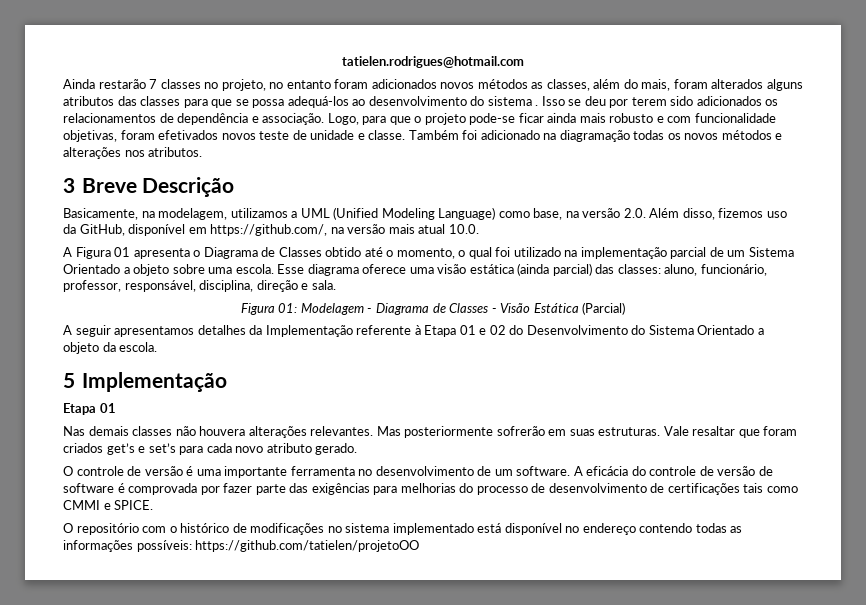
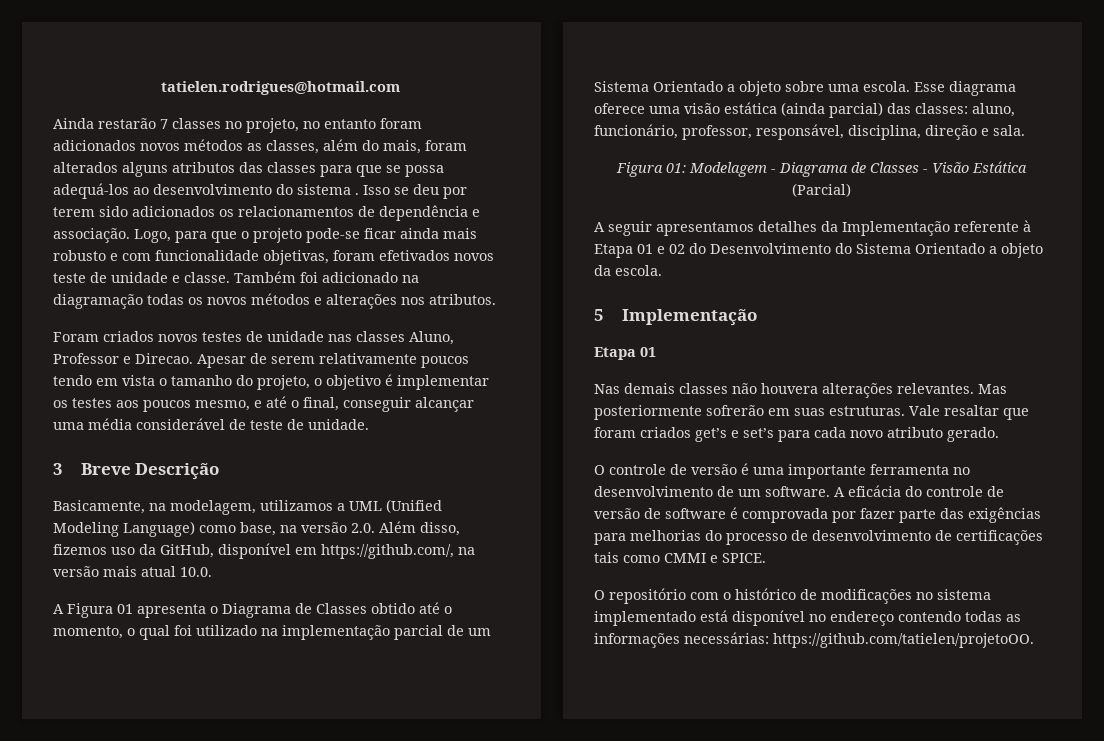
+ Foram criados novos testes de unidade nas classes Aluno, Professor e Direcao. Apesar de serem relativamente poucos tendo em vista o tamanho do projeto, o objetivo é implementar os testes aos poucos mesmo, e até o final, conseguir alcançar uma média considerável de teste de unidade.
- O repositório com o histórico de modificações no sistema implementado está disponível no endereço contendo todas as informações possíveis: https://github.com/tatielen/projetoOO
+ O repositório com o histórico de modificações no sistema implementado está disponível no endereço contendo todas as informações necessárias: https://github.com/tatielen/projetoOO.

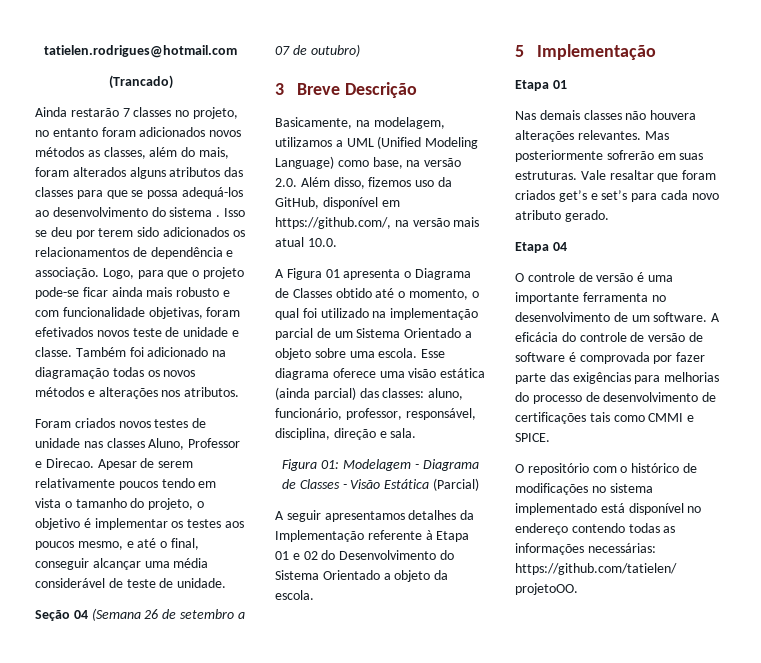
+ (Trancado)
+ Seção 04 (Semana 26 de setembro a 07 de outubro)
+ Etapa 04

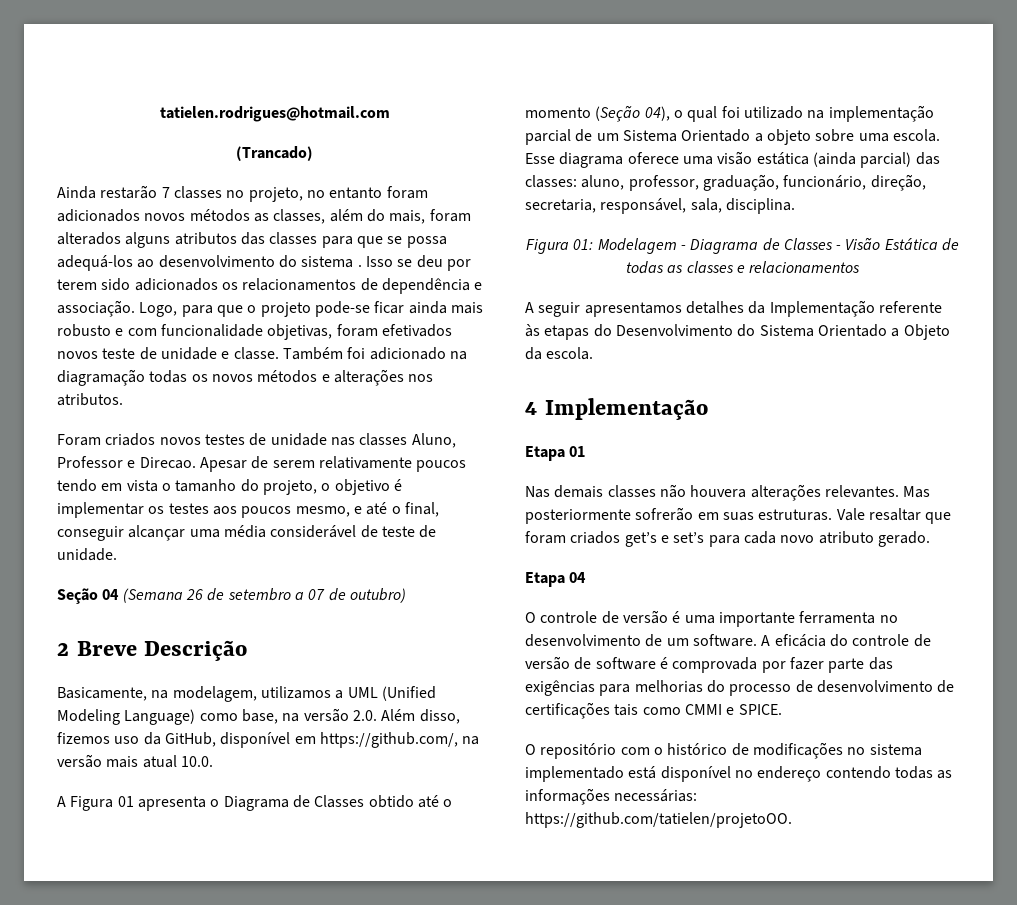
- 3 Breve Descrição
+ 2 Breve Descrição
- A Figura 01 apresenta o Diagrama de Classes obtido até o momento, o qual foi utilizado na implementação parcial de um Sistema Orientado a objeto sobre uma escola.
+ A Figura 01 apresenta o Diagrama de Classes obtido até o momento (Seção 04), o qual foi utilizado na implementação parcial de um Sistema Orientado a objeto sobre uma escola.
- Esse diagrama oferece uma visão estática (ainda parcial) das classes: aluno, funcionário, professor, responsável, disciplina, direção e sala.
+ Esse diagrama oferece uma visão estática (ainda parcial) das classes: aluno, professor, graduação, funcionário, direção, secretaria, responsável, sala, disciplina.
- Figura 01: Modelagem - Diagrama de Classes - Visão Estática (Parcial)
+ Figura 01: Modelagem - Diagrama de Classes - Visão Estática de todas as classes e relacionamentos
- A seguir apresentamos detalhes da Implementação referente à Etapa 01 e 02 do Desenvolvimento do Sistema Orientado a objeto da escola.
+ A seguir apresentamos detalhes da Implementação referente às etapas do Desenvolvimento do Sistema Orientado a Objeto da escola.
- 5 Implementação
+ 4 Implementação

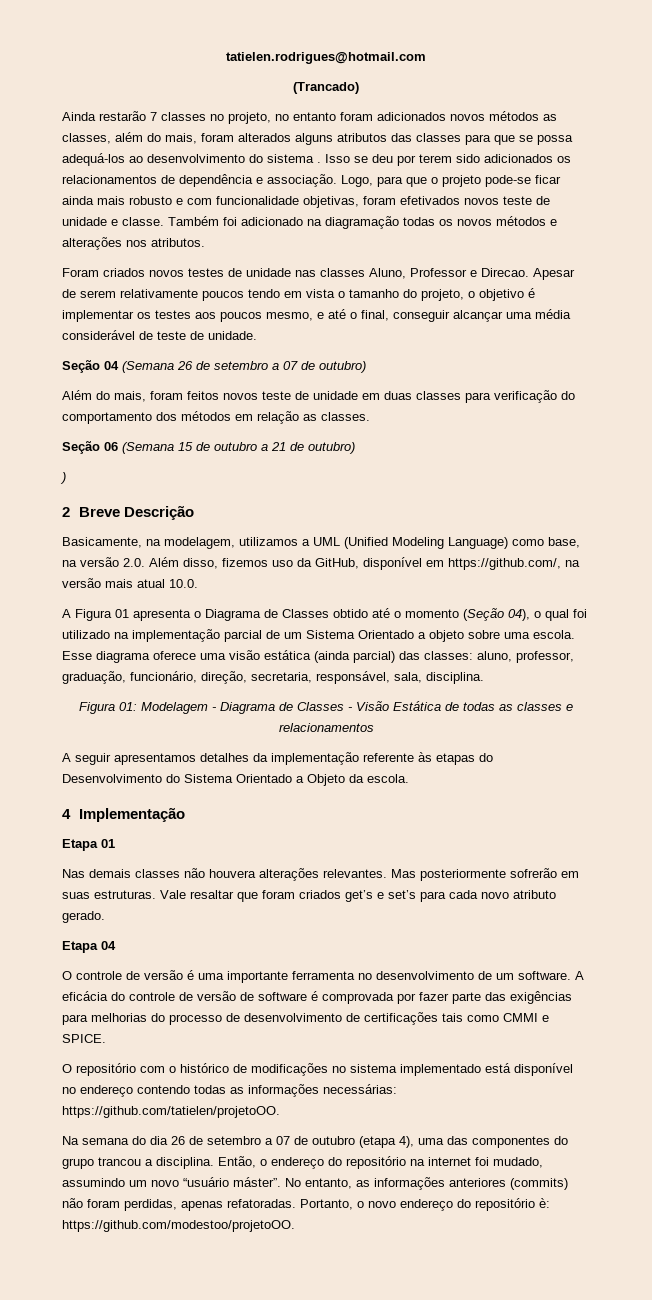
+ Além do mais, foram feitos novos teste de unidade em duas classes para verificação do comportamento dos métodos em relação as classes.
+ Seção 06 (Semana 15 de outubro a 21 de outubro)
+ )
- A seguir apresentamos detalhes da Implementação referente às etapas do Desenvolvimento do Sistema Orientado a Objeto da escola.
+ A seguir apresentamos detalhes da implementação referente às etapas do Desenvolvimento do Sistema Orientado a Objeto da escola.
+ Na semana do dia 26 de setembro a 07 de outubro (etapa 4), uma das componentes do grupo trancou a disciplina. Então, o endereço do repositório na internet foi mudado, assumindo um novo “usuário máster”. No entanto, as informações anteriores (commits) não foram perdidas, apenas refatoradas. Portanto, o novo endereço do repositório è: https://github.com/modestoo/projetoOO.

